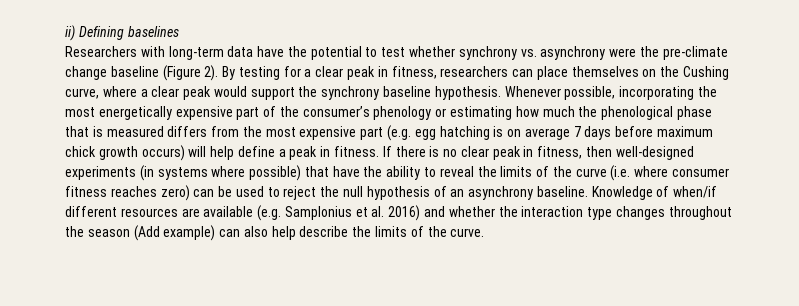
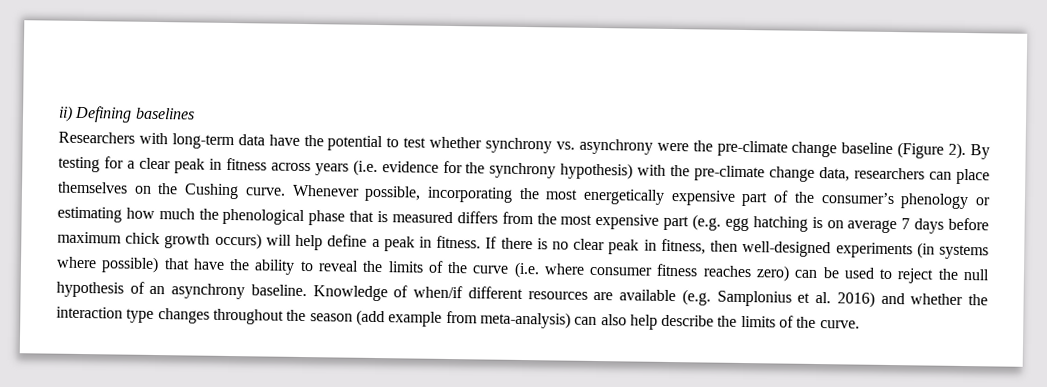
- By testing for a clear peak in fitness, researchers can place themselves on the Cushing curve, where a clear peak would support the synchrony baseline hypothesis.
+ By testing for a clear peak in fitness across years (i.e. evidence for the synchrony hypothesis) with the pre-climate change data, researchers can place themselves on the Cushing curve.
- Knowledge of when/if different resources are available (e.g. Samplonius et al. 2016) and whether the interaction type changes throughout the season (Add example) can also help describe the limits of the curve.
+ Knowledge of when/if different resources are available (e.g. Samplonius et al. 2016) and whether the interaction type changes throughout the season (add example from meta-analysis) can also help describe the limits of the curve.

